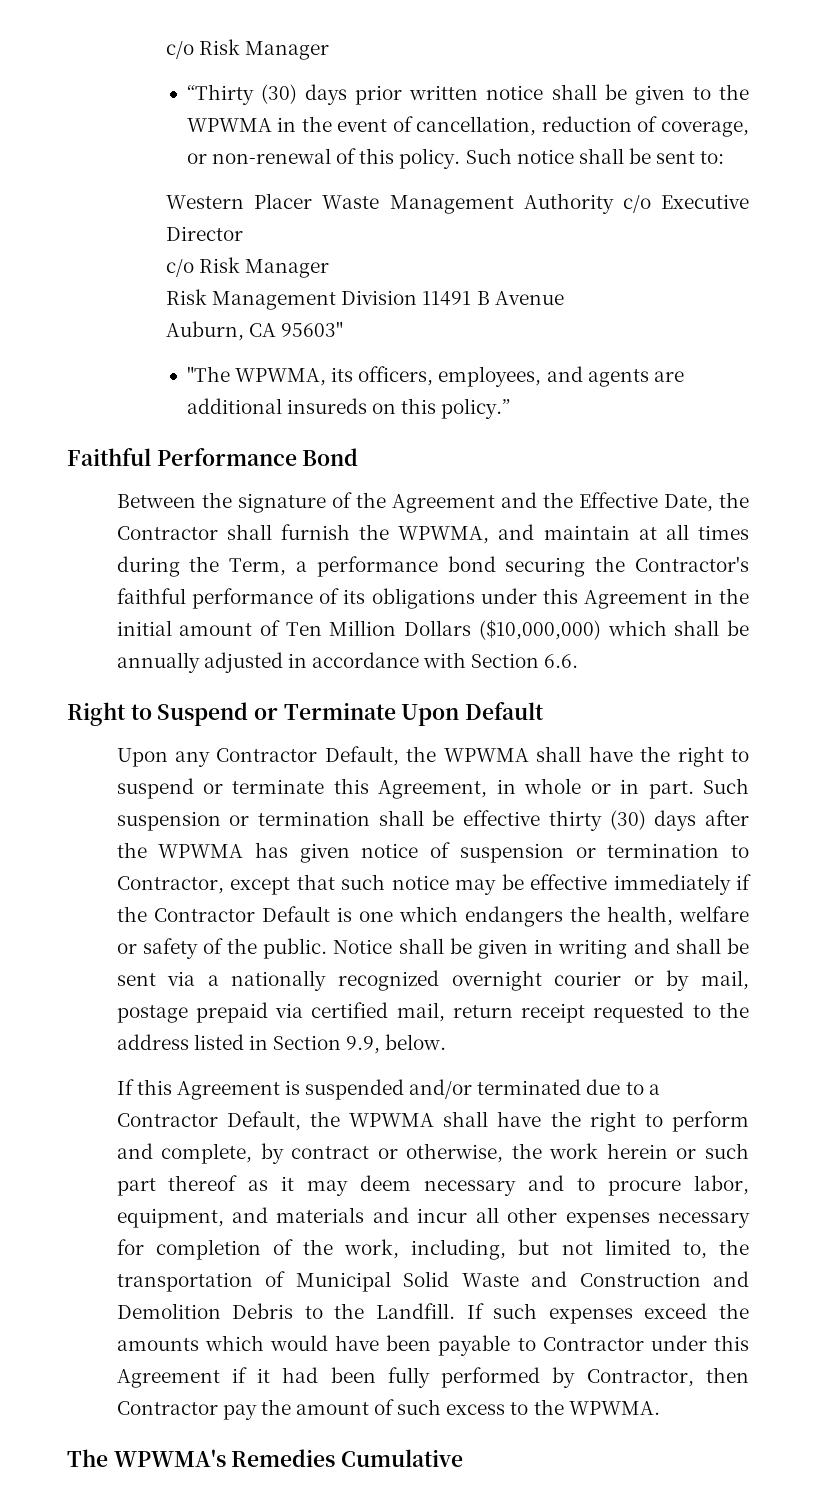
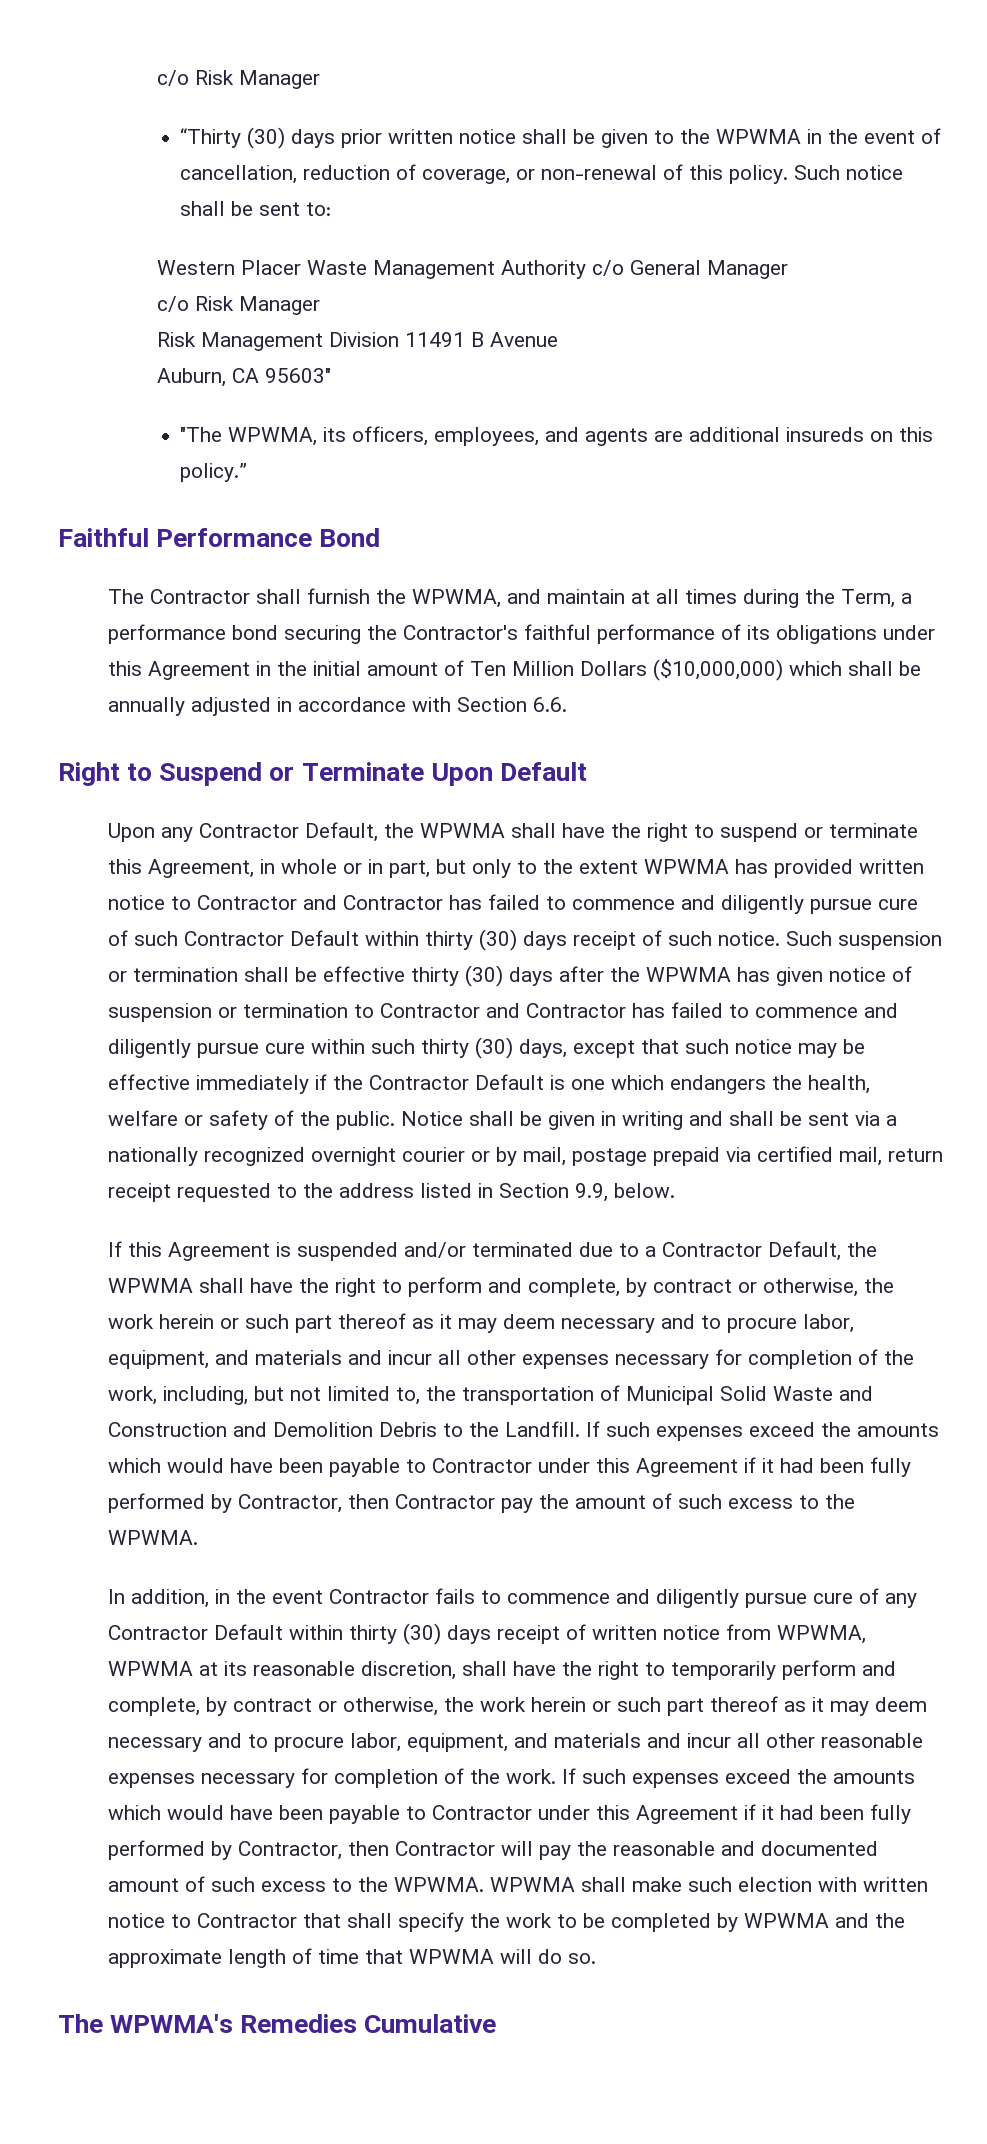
- Western Placer Waste Management Authority c/o Executive Director
+ Western Placer Waste Management Authority c/o General Manager
- Between the signature of the Agreement and the Effective Date, the Contractor shall furnish the WPWMA, and maintain at all times during the Term, a performance bond securing the Contractor's faithful performance of its obligations under this Agreement in the initial amount of Ten Million Dollars ($10,000,000) which shall be annually adjusted in accordance with Section 6.6.
+ The Contractor shall furnish the WPWMA, and maintain at all times during the Term, a performance bond securing the Contractor's faithful performance of its obligations under this Agreement in the initial amount of Ten Million Dollars ($10,000,000) which shall be annually adjusted in accordance with Section 6.6.
- Upon any Contractor Default, the WPWMA shall have the right to suspend or terminate this Agreement, in whole or in part.
+ Upon any Contractor Default, the WPWMA shall have the right to suspend or terminate this Agreement, in whole or in part, but only to the extent WPWMA has provided written notice to Contractor and Contractor has failed to commence and diligently pursue cure of such Contractor Default within thirty (30) days receipt of such notice.
- Such suspension or termination shall be effective thirty (30) days after the WPWMA has given notice of suspension or termination to Contractor, except that such notice may be effective immediately if the Contractor Default is one which endangers the health, welfare or safety of the public.
+ Such suspension or termination shall be effective thirty (30) days after the WPWMA has given notice of suspension or termination to Contractor and Contractor has failed to commence and diligently pursue cure within such thirty (30) days, except that such notice may be effective immediately if the Contractor Default is one which endangers the health, welfare or safety of the public.
+ In addition, in the event Contractor fails to commence and diligently pursue cure of any Contractor Default within thirty (30) days receipt of written notice from WPWMA, WPWMA at its reasonable discretion, shall have the right to temporarily perform and complete, by contract or otherwise, the work herein or such part thereof as it may deem necessary and to procure labor, equipment, and materials and incur all other reasonable expenses necessary for completion of the work. If such expenses exceed the amounts which would have been payable to Contractor under this Agreement if it had been fully performed by Contractor, then Contractor will pay the reasonable and documented amount of such excess to the WPWMA. WPWMA shall make such election with written notice to Contractor that shall specify the work to be completed by WPWMA and the approximate length of time that WPWMA will do so.

